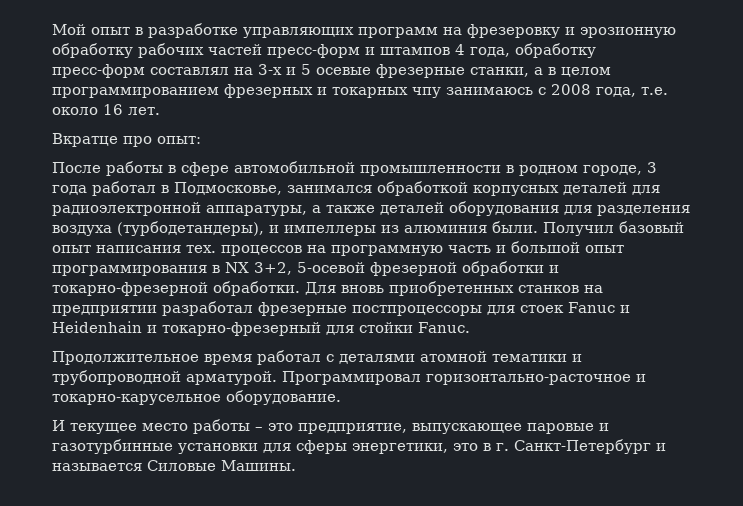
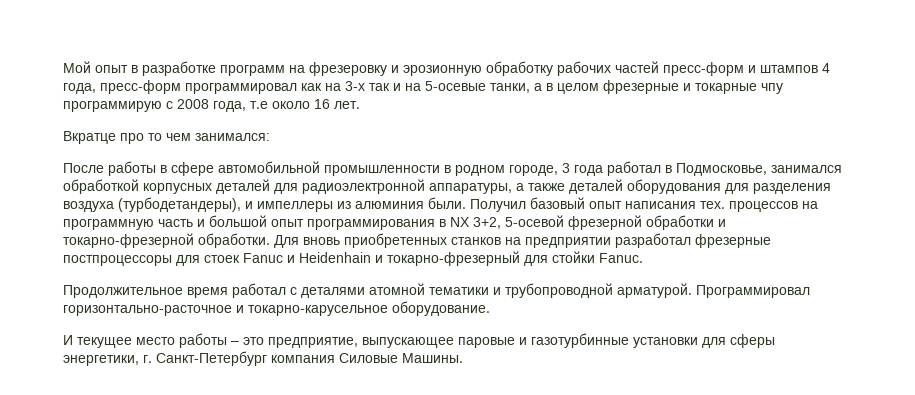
- Мой опыт в разработке управляющих программ на фрезеровку и эрозионную обработку рабочих частей пресс-форм и штампов 4 года, обработку пресс-форм составлял на 3-х и 5 осевые фрезерные станки, а в целом программированием фрезерных и токарных чпу занимаюсь с 2008 года, т.е. около 16 лет.
+ Мой опыт в разработке программ на фрезеровку и эрозионную обработку рабочих частей пресс-форм и штампов 4 года, пресс-форм программировал как на 3-х так и на 5-осевые танки, а в целом фрезерные и токарные чпу программирую с 2008 года, т.е около 16 лет.
- Вкратце про опыт:
+ Вкратце про то чем занимался:
- И текущее место работы – это предприятие, выпускающее паровые и газотурбинные установки для сферы энергетики, это в г. Санкт-Петербург и называется Силовые Машины.
+ И текущее место работы – это предприятие, выпускающее паровые и газотурбинные установки для сферы энергетики, г. Санкт-Петербург компания Силовые Машины.

